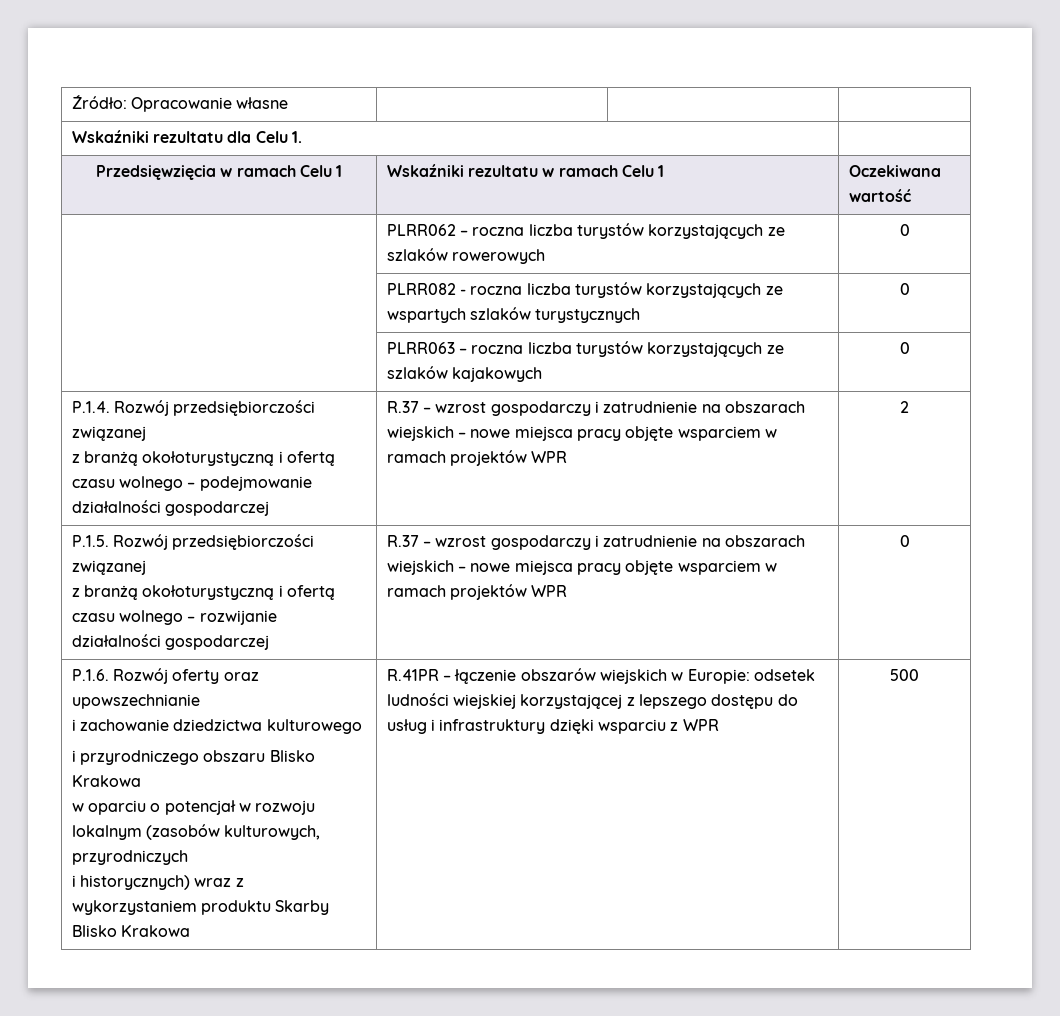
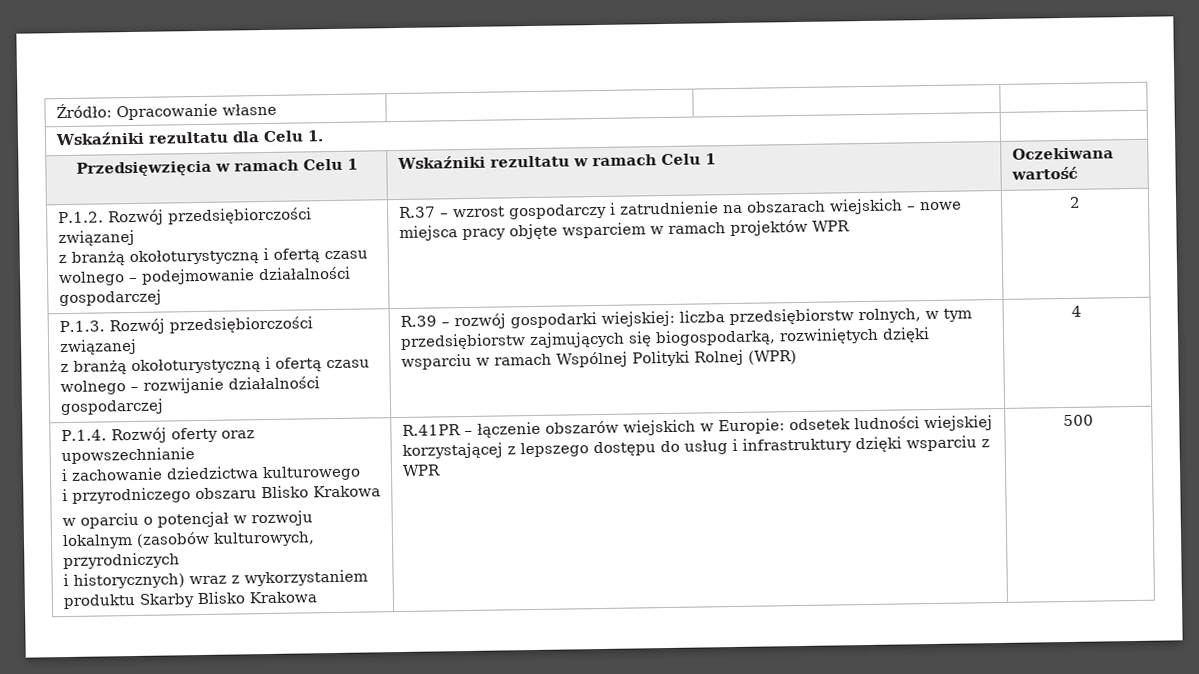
- | PLRR062 – roczna liczba turystów korzystających ze szlaków rowerowych | 0
- | PLRR082 - roczna liczba turystów korzystających ze wspartych szlaków turystycznych | 0
- | PLRR063 – roczna liczba turystów korzystających ze szlaków kajakowych | 0
- P.1.4. Rozwój przedsiębiorczości związanej
+ P.1.2. Rozwój przedsiębiorczości związanej
- P.1.5. Rozwój przedsiębiorczości związanej
- z branżą okołoturystyczną i ofertą czasu wolnego – rozwijanie działalności gospodarczej | R.37 – wzrost gospodarczy i zatrudnienie na obszarach wiejskich – nowe miejsca pracy objęte wsparciem w ramach projektów WPR | 0
- P.1.6. Rozwój oferty oraz upowszechnianie
+ P.1.3. Rozwój przedsiębiorczości związanej
+ z branżą okołoturystyczną i ofertą czasu wolnego – rozwijanie działalności gospodarczej | R.39 – rozwój gospodarki wiejskiej: liczba przedsiębiorstw rolnych, w tym przedsiębiorstw zajmujących się biogospodarką, rozwiniętych dzięki wsparciu w ramach Wspólnej Polityki Rolnej (WPR) | 4
+ P.1.4. Rozwój oferty oraz upowszechnianie

